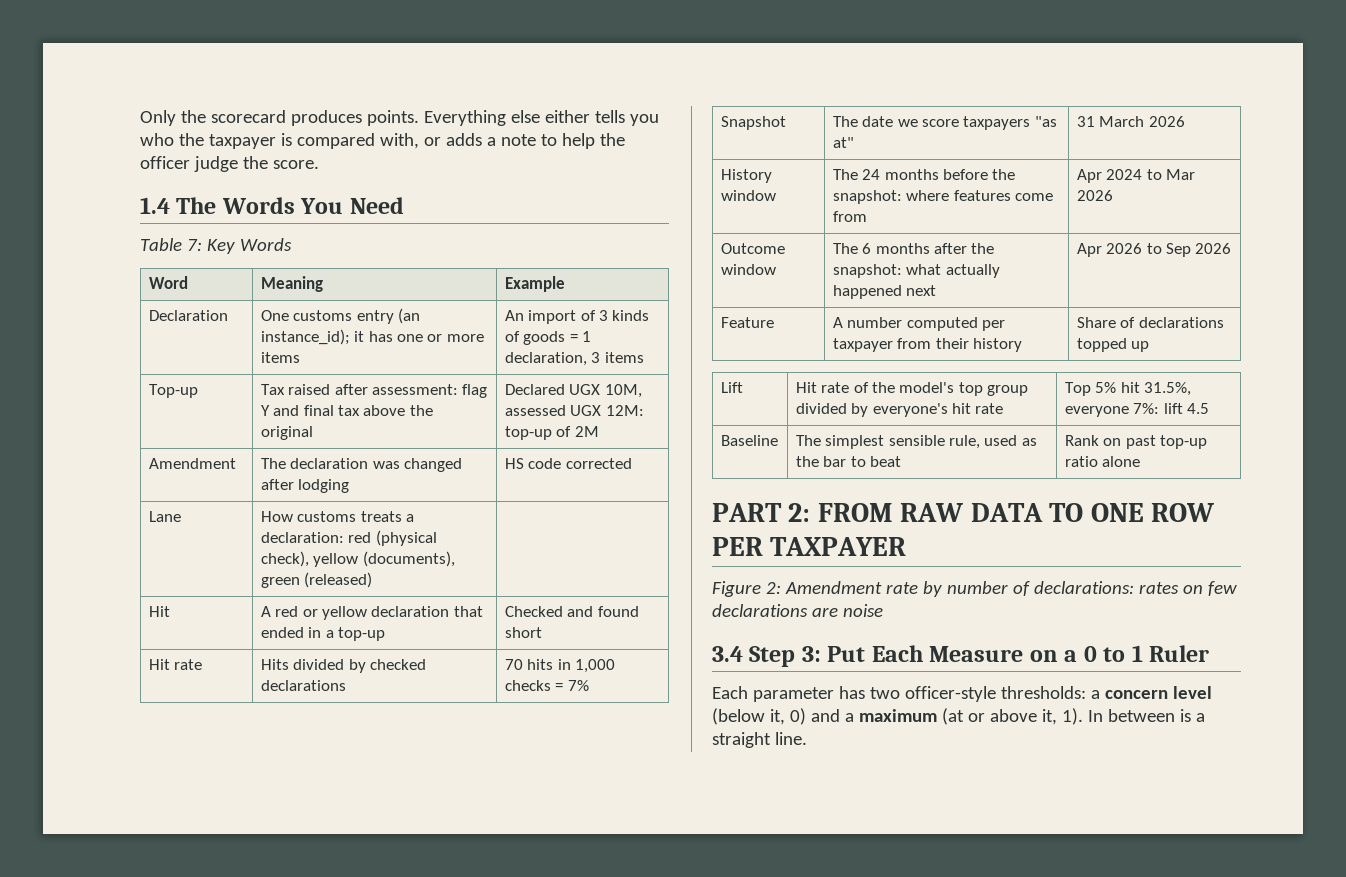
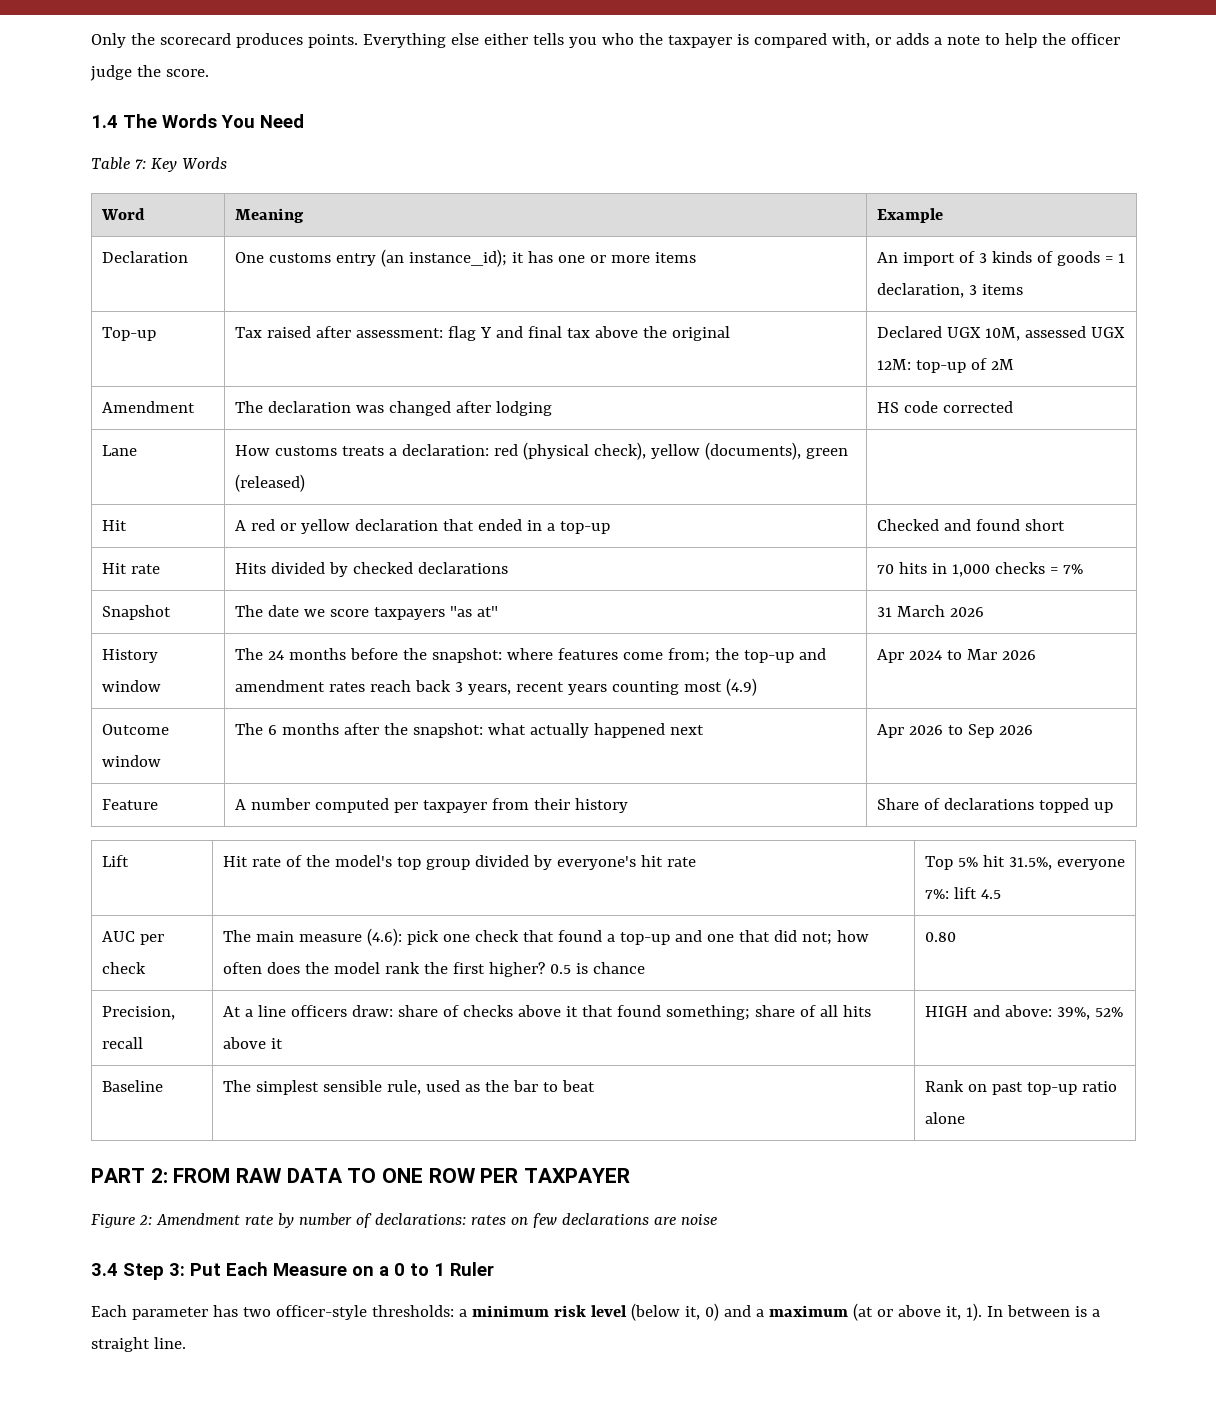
- History window | The 24 months before the snapshot: where features come from | Apr 2024 to Mar 2026
+ History window | The 24 months before the snapshot: where features come from; the top-up and amendment rates reach back 3 years, recent years counting most (4.9) | Apr 2024 to Mar 2026
+ AUC per check | The main measure (4.6): pick one check that found a top-up and one that did not; how often does the model rank the first higher? 0.5 is chance | 0.80
+ Precision, recall | At a line officers draw: share of checks above it that found something; share of all hits above it | HIGH and above: 39%, 52%
- Each parameter has two officer-style thresholds: a concern level (below it, 0) and a maximum (at or above it, 1).
+ Each parameter has two officer-style thresholds: a minimum risk level (below it, 0) and a maximum (at or above it, 1).

